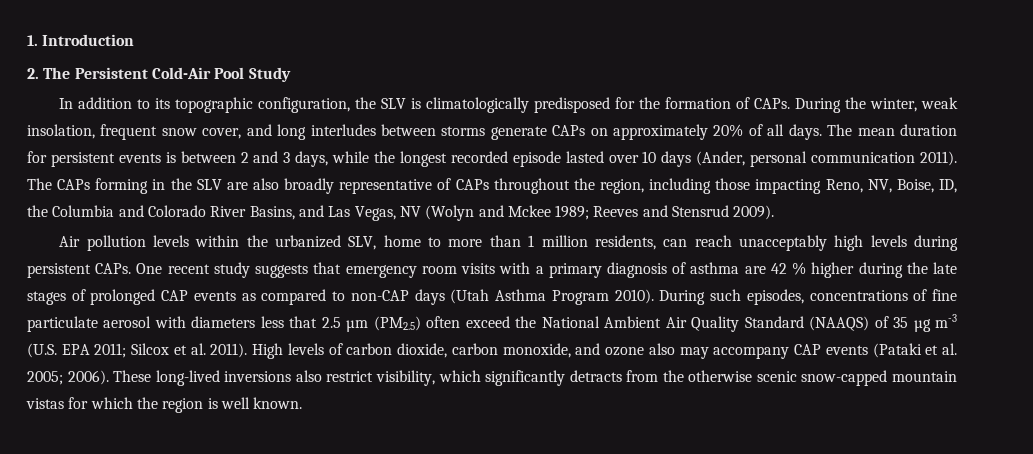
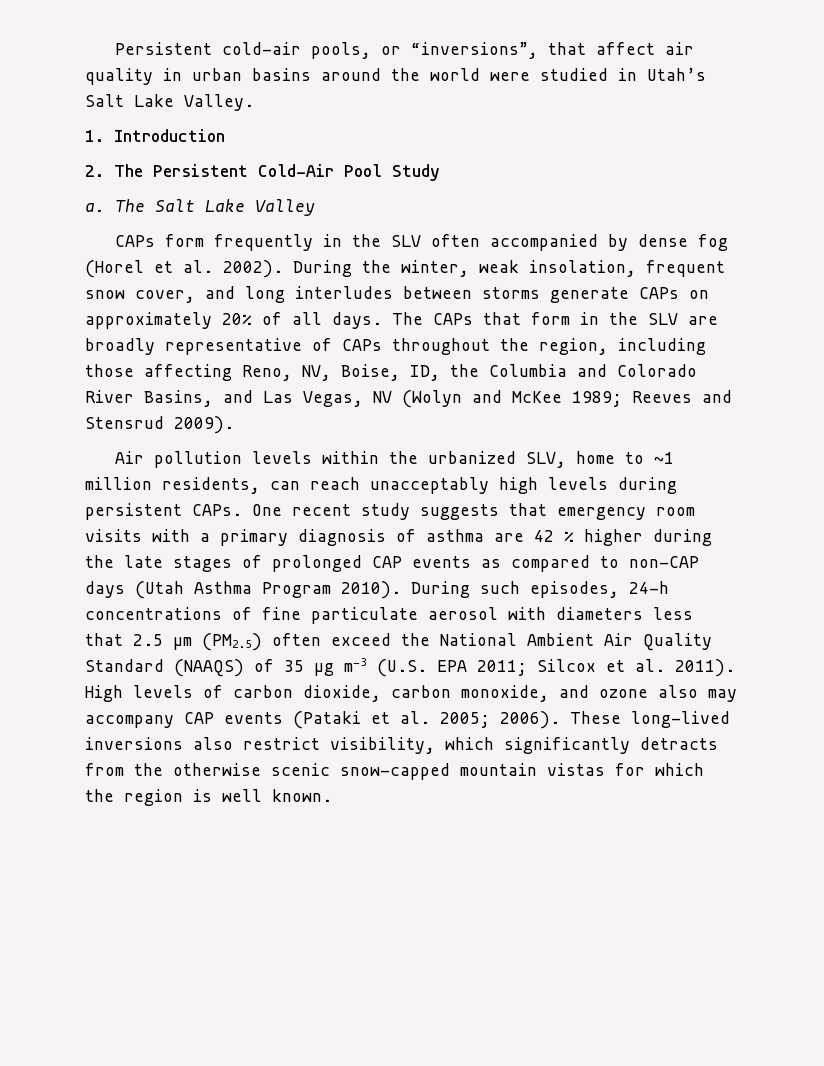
+ Persistent cold-air pools, or “inversions”, that affect air quality in urban basins around the world were studied in Utah’s Salt Lake Valley.
- In addition to its topographic configuration, the SLV is climatologically predisposed for the formation of CAPs.
+ a. The Salt Lake Valley
+ CAPs form frequently in the SLV often accompanied by dense fog (Horel et al. 2002).
- The mean duration for persistent events is between 2 and 3 days, while the longest recorded episode lasted over 10 days (Ander, personal communication 2011). The CAPs forming in the SLV are also broadly representative of CAPs throughout the region, including those impacting Reno, NV, Boise, ID, the Columbia and Colorado River Basins, and Las Vegas, NV (Wolyn and Mckee 1989; Reeves and Stensrud 2009).
+ The CAPs that form in the SLV are broadly representative of CAPs throughout the region, including those affecting Reno, NV, Boise, ID, the Columbia and Colorado River Basins, and Las Vegas, NV (Wolyn and McKee 1989; Reeves and Stensrud 2009).
- Air pollution levels within the urbanized SLV, home to more than 1 million residents, can reach unacceptably high levels during persistent CAPs.
+ Air pollution levels within the urbanized SLV, home to ~1 million residents, can reach unacceptably high levels during persistent CAPs.
- During such episodes, concentrations of fine particulate aerosol with diameters less that 2.5 µm (PM2.5) often exceed the National Ambient Air Quality Standard (NAAQS) of 35 µg m-3 (U.S. EPA 2011; Silcox et al. 2011).
+ During such episodes, 24-h concentrations of fine particulate aerosol with diameters less that 2.5 µm (PM2.5) often exceed the National Ambient Air Quality Standard (NAAQS) of 35 µg m-3 (U.S. EPA 2011; Silcox et al. 2011).

